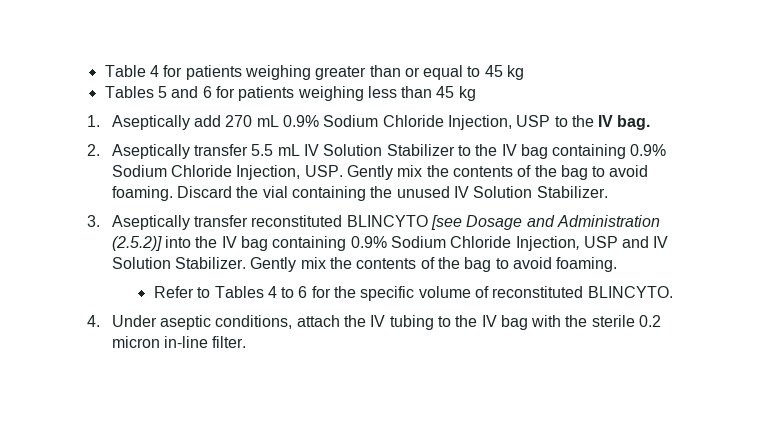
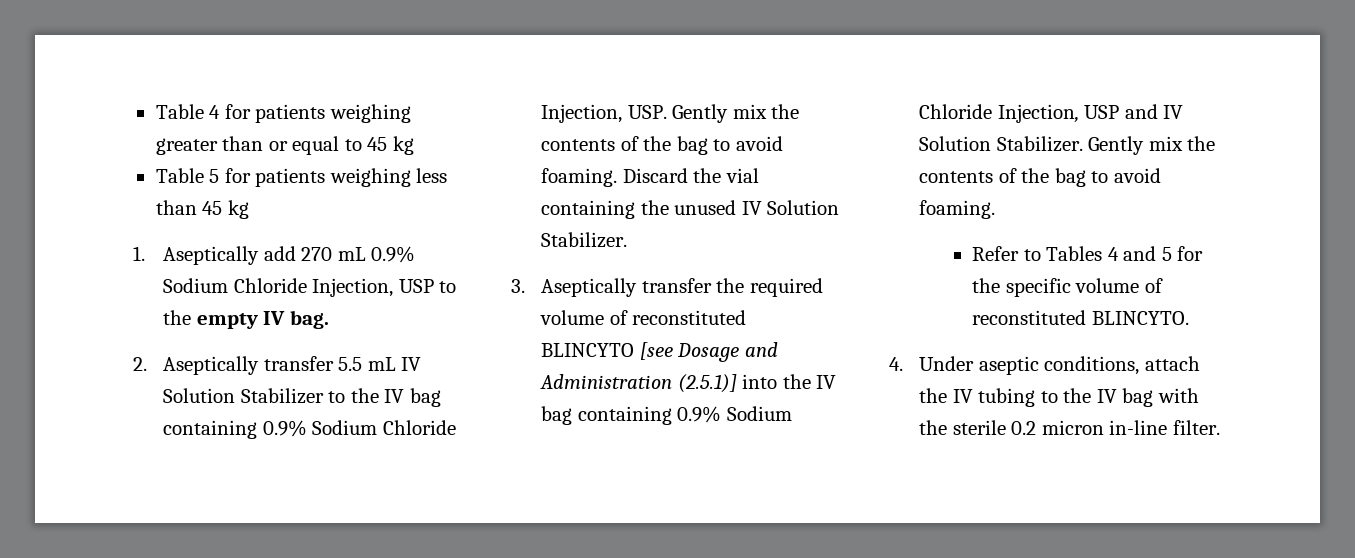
- Tables 5 and 6 for patients weighing less than 45 kg
+ Table 5 for patients weighing less than 45 kg
- 1. Aseptically add 270 mL 0.9% Sodium Chloride Injection, USP to the IV bag.
+ 1. Aseptically add 270 mL 0.9% Sodium Chloride Injection, USP to the empty IV bag.
- 3. Aseptically transfer reconstituted BLINCYTO [see Dosage and Administration (2.5.2)] into the IV bag containing 0.9% Sodium Chloride Injection, USP and IV Solution Stabilizer.
+ 3. Aseptically transfer the required volume of reconstituted BLINCYTO [see Dosage and Administration (2.5.1)] into the IV bag containing 0.9% Sodium Chloride Injection, USP and IV Solution Stabilizer.
- Refer to Tables 4 to 6 for the specific volume of reconstituted BLINCYTO.
+ Refer to Tables 4 and 5 for the specific volume of reconstituted BLINCYTO.

